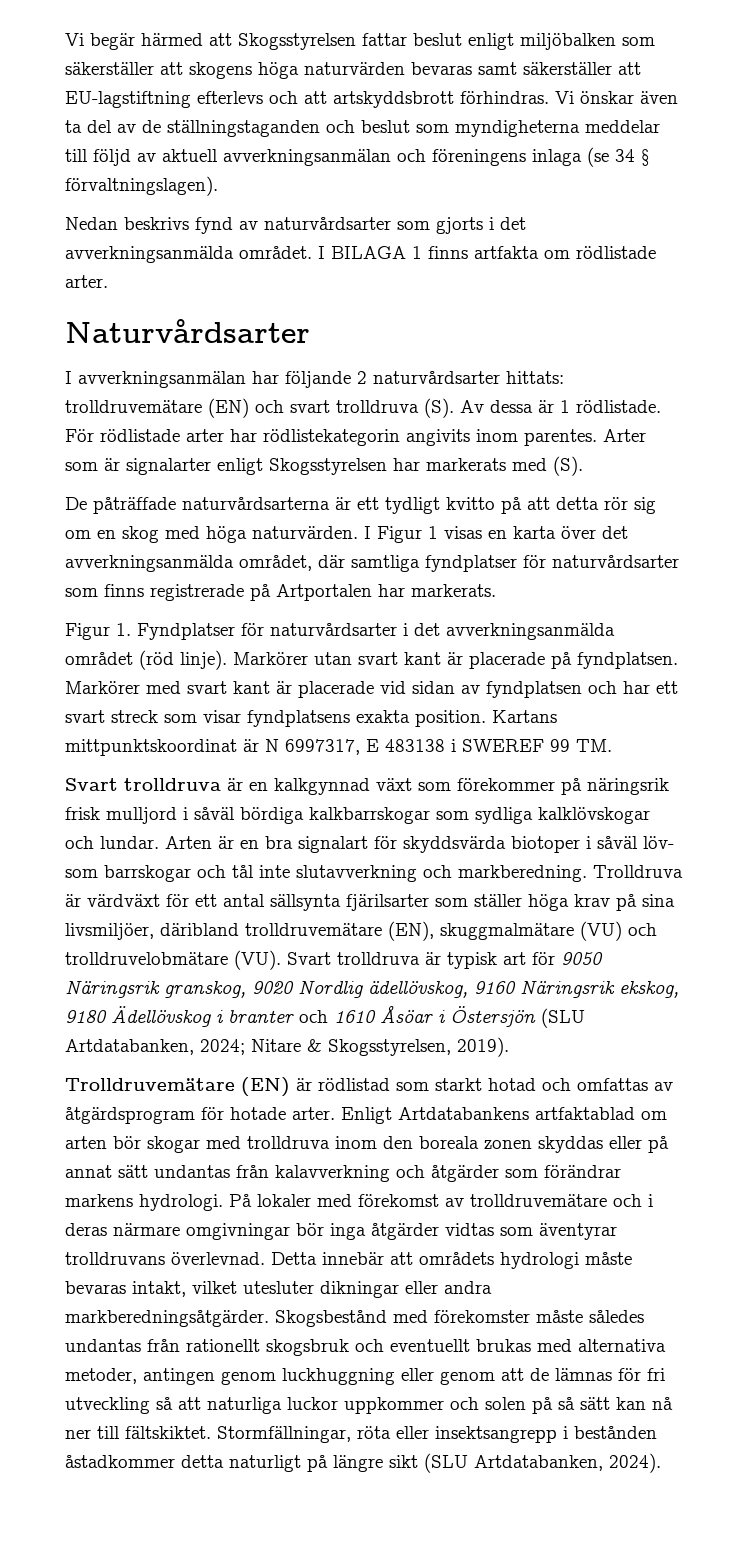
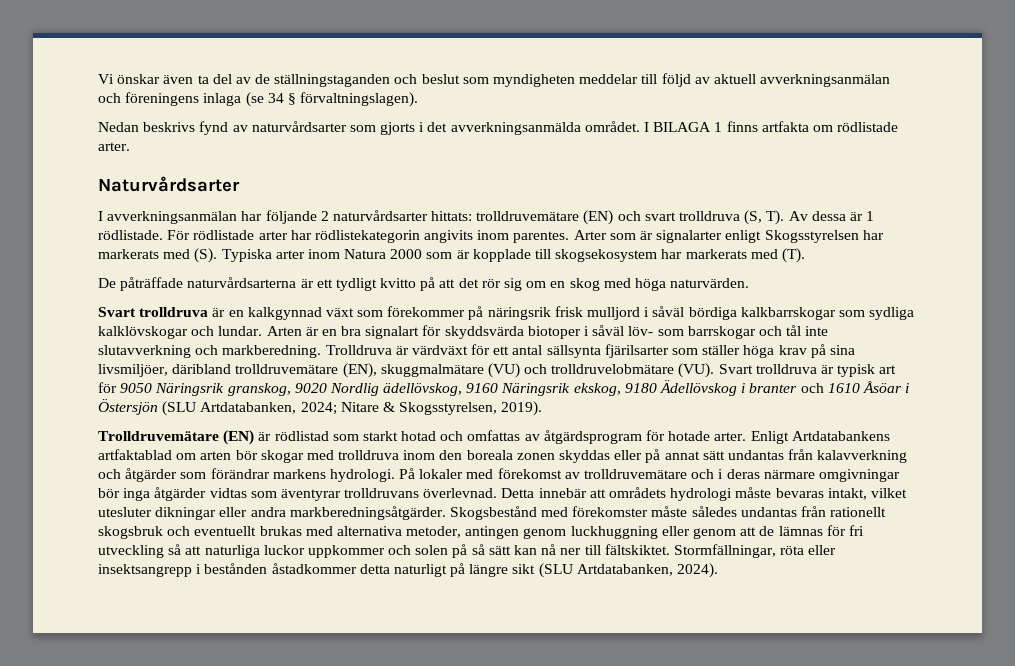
- Vi begär härmed att Skogsstyrelsen fattar beslut enligt miljöbalken som säkerställer att skogens höga naturvärden bevaras samt säkerställer att EU-lagstiftning efterlevs och att artskyddsbrott förhindras. Vi önskar även ta del av de ställningstaganden och beslut som myndigheterna meddelar till följd av aktuell avverkningsanmälan och föreningens inlaga (se 34 § förvaltningslagen).
+ Vi önskar även ta del av de ställningstaganden och beslut som myndigheten meddelar till följd av aktuell avverkningsanmälan och föreningens inlaga (se 34 § förvaltningslagen).
- I avverkningsanmälan har följande 2 naturvårdsarter hittats: trolldruvemätare (EN) och svart trolldruva (S). Av dessa är 1 rödlistade.
+ I avverkningsanmälan har följande 2 naturvårdsarter hittats: trolldruvemätare (EN) och svart trolldruva (S, T). Av dessa är 1 rödlistade.
- Arter som är signalarter enligt Skogsstyrelsen har markerats med (S).
+ Arter som är signalarter enligt Skogsstyrelsen har markerats med (S). Typiska arter inom Natura 2000 som är kopplade till skogsekosystem har markerats med (T).
- De påträffade naturvårdsarterna är ett tydligt kvitto på att detta rör sig om en skog med höga naturvärden. I Figur 1 visas en karta över det avverkningsanmälda området, där samtliga fyndplatser för naturvårdsarter som finns registrerade på Artportalen har markerats.
- Figur 1. Fyndplatser för naturvårdsarter i det avverkningsanmälda området (röd linje). Markörer utan svart kant är placerade på fyndplatsen. Markörer med svart kant är placerade vid sidan av fyndplatsen och har ett svart streck som visar fyndplatsens exakta position. Kartans mittpunktskoordinat är N 6997317, E 483138 i SWEREF 99 TM.
+ De påträffade naturvårdsarterna är ett tydligt kvitto på att det rör sig om en skog med höga naturvärden.

